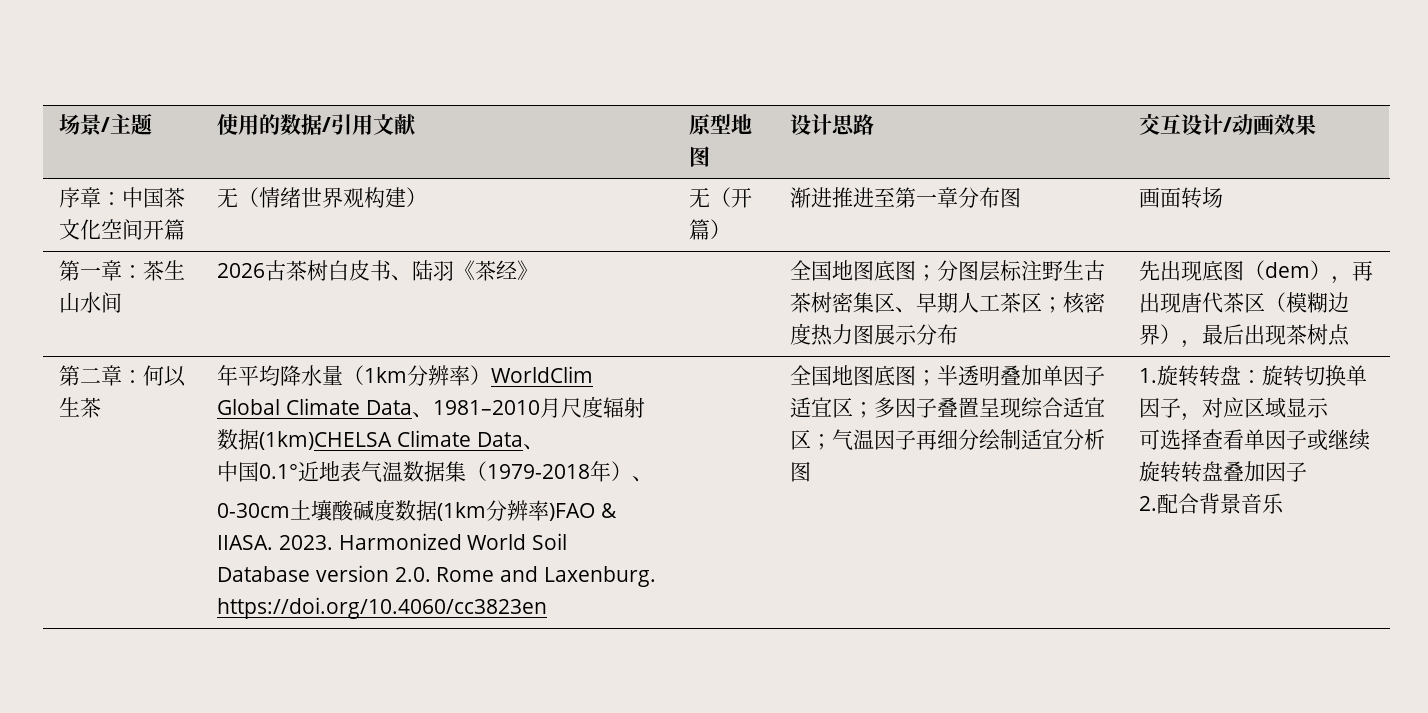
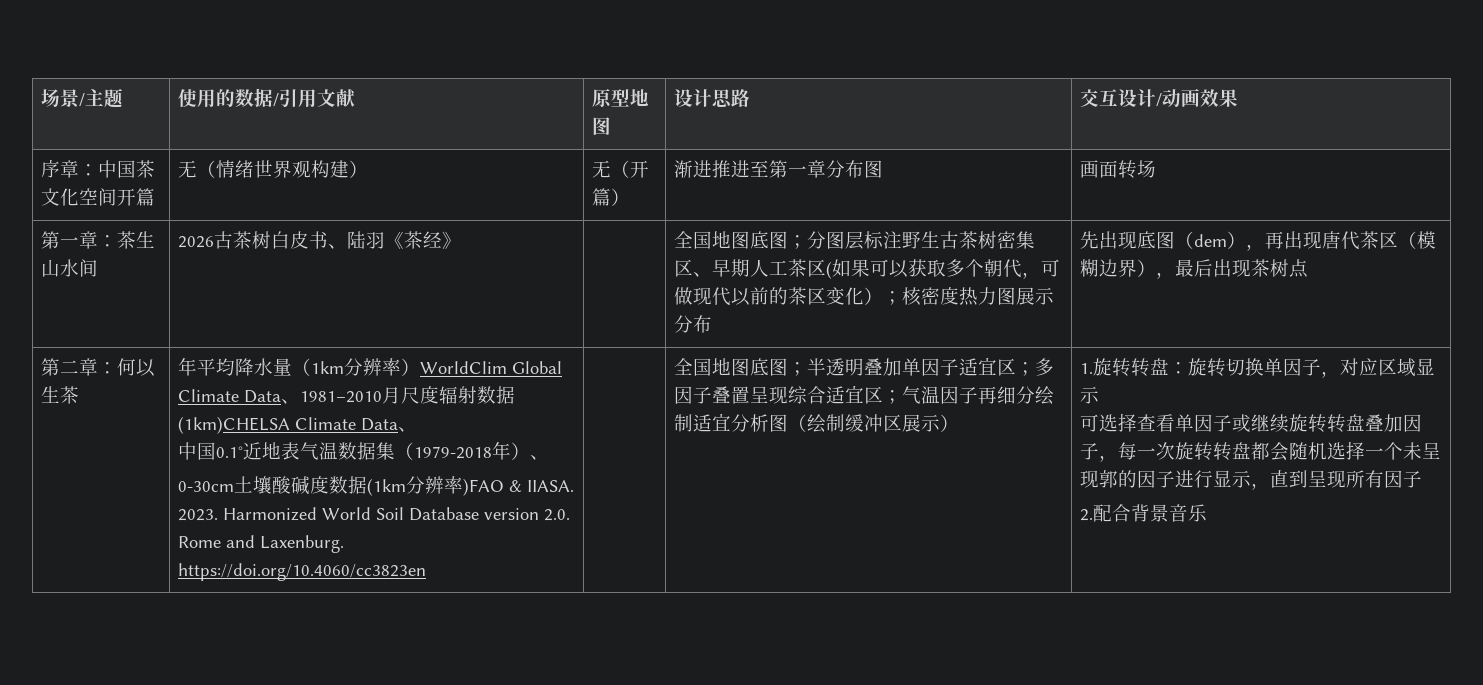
- 全国地图底图；分图层标注野生古茶树密集区、早期人工茶区；核密度热力图展示分布
+ 全国地图底图；分图层标注野生古茶树密集区、早期人工茶区(如果可以获取多个朝代，可做现代以前的茶区变化）；核密度热力图展示分布
- 全国地图底图；半透明叠加单因子适宜区；多因子叠置呈现综合适宜区；气温因子再细分绘制适宜分析图
+ 全国地图底图；半透明叠加单因子适宜区；多因子叠置呈现综合适宜区；气温因子再细分绘制适宜分析图（绘制缓冲区展示）
- 可选择查看单因子或继续旋转转盘叠加因子
+ 可选择查看单因子或继续旋转转盘叠加因子，每一次旋转转盘都会随机选择一个未呈现郭的因子进行显示，直到呈现所有因子

